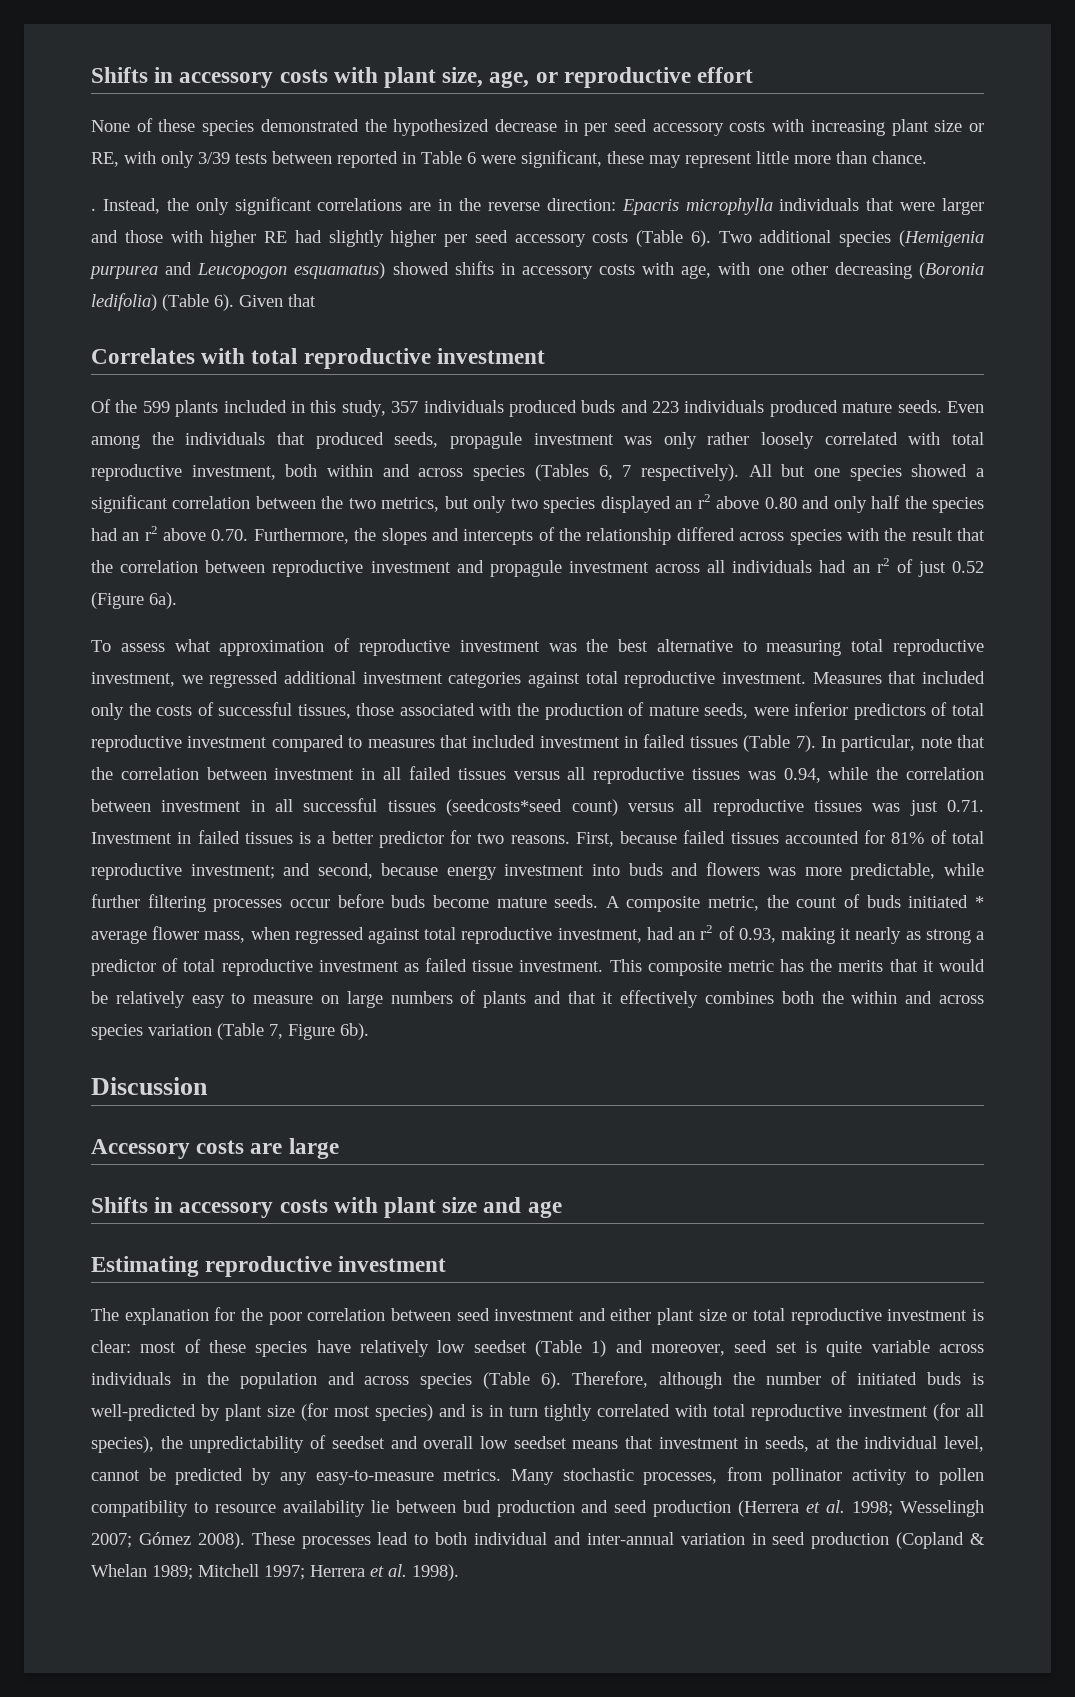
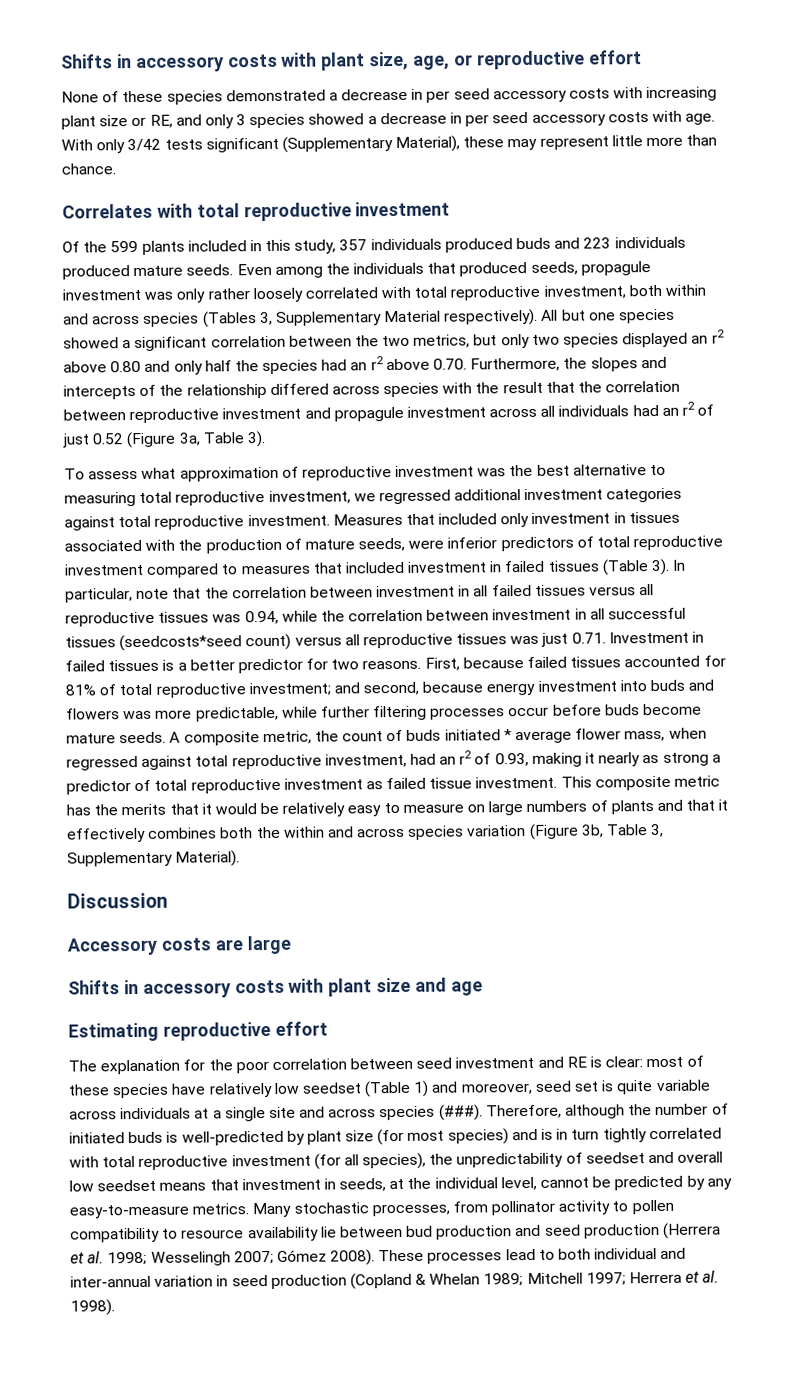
- None of these species demonstrated the hypothesized decrease in per seed accessory costs with increasing plant size or RE, with only 3/39 tests between reported in Table 6 were significant, these may represent little more than chance.
+ None of these species demonstrated a decrease in per seed accessory costs with increasing plant size or RE, and only 3 species showed a decrease in per seed accessory costs with age. With only 3/42 tests significant (Supplementary Material), these may represent little more than chance.
- . Instead, the only significant correlations are in the reverse direction: Epacris microphylla individuals that were larger and those with higher RE had slightly higher per seed accessory costs (Table 6). Two additional species (Hemigenia purpurea and Leucopogon esquamatus) showed shifts in accessory costs with age, with one other decreasing (Boronia ledifolia) (Table 6). Given that
- Even among the individuals that produced seeds, propagule investment was only rather loosely correlated with total reproductive investment, both within and across species (Tables 6, 7 respectively).
+ Even among the individuals that produced seeds, propagule investment was only rather loosely correlated with total reproductive investment, both within and across species (Tables 3, Supplementary Material respectively).
- All but one species showed a significant correlation between the two metrics, but only two species displayed an r2 above 0.80 and only half the species had an r2 above 0.70. Furthermore, the slopes and intercepts of the relationship differed across species with the result that the correlation between reproductive investment and propagule investment across all individuals had an r2 of just 0.52 (Figure 6a).
+ All but one species showed a significant correlation between the two metrics, but only two species displayed an r2 above 0.80 and only half the species had an r2 above 0.70. Furthermore, the slopes and intercepts of the relationship differed across species with the result that the correlation between reproductive investment and propagule investment across all individuals had an r2 of just 0.52 (Figure 3a, Table 3).
- Measures that included only the costs of successful tissues, those associated with the production of mature seeds, were inferior predictors of total reproductive investment compared to measures that included investment in failed tissues (Table 7).
+ Measures that included only investment in tissues associated with the production of mature seeds, were inferior predictors of total reproductive investment compared to measures that included investment in failed tissues (Table 3).
- This composite metric has the merits that it would be relatively easy to measure on large numbers of plants and that it effectively combines both the within and across species variation (Table 7, Figure 6b).
+ This composite metric has the merits that it would be relatively easy to measure on large numbers of plants and that it effectively combines both the within and across species variation (Figure 3b, Table 3, Supplementary Material).
- Estimating reproductive investment
+ Estimating reproductive effort
- The explanation for the poor correlation between seed investment and either plant size or total reproductive investment is clear: most of these species have relatively low seedset (Table 1) and moreover, seed set is quite variable across individuals in the population and across species (Table 6).
+ The explanation for the poor correlation between seed investment and RE is clear: most of these species have relatively low seedset (Table 1) and moreover, seed set is quite variable across individuals at a single site and across species (###).

